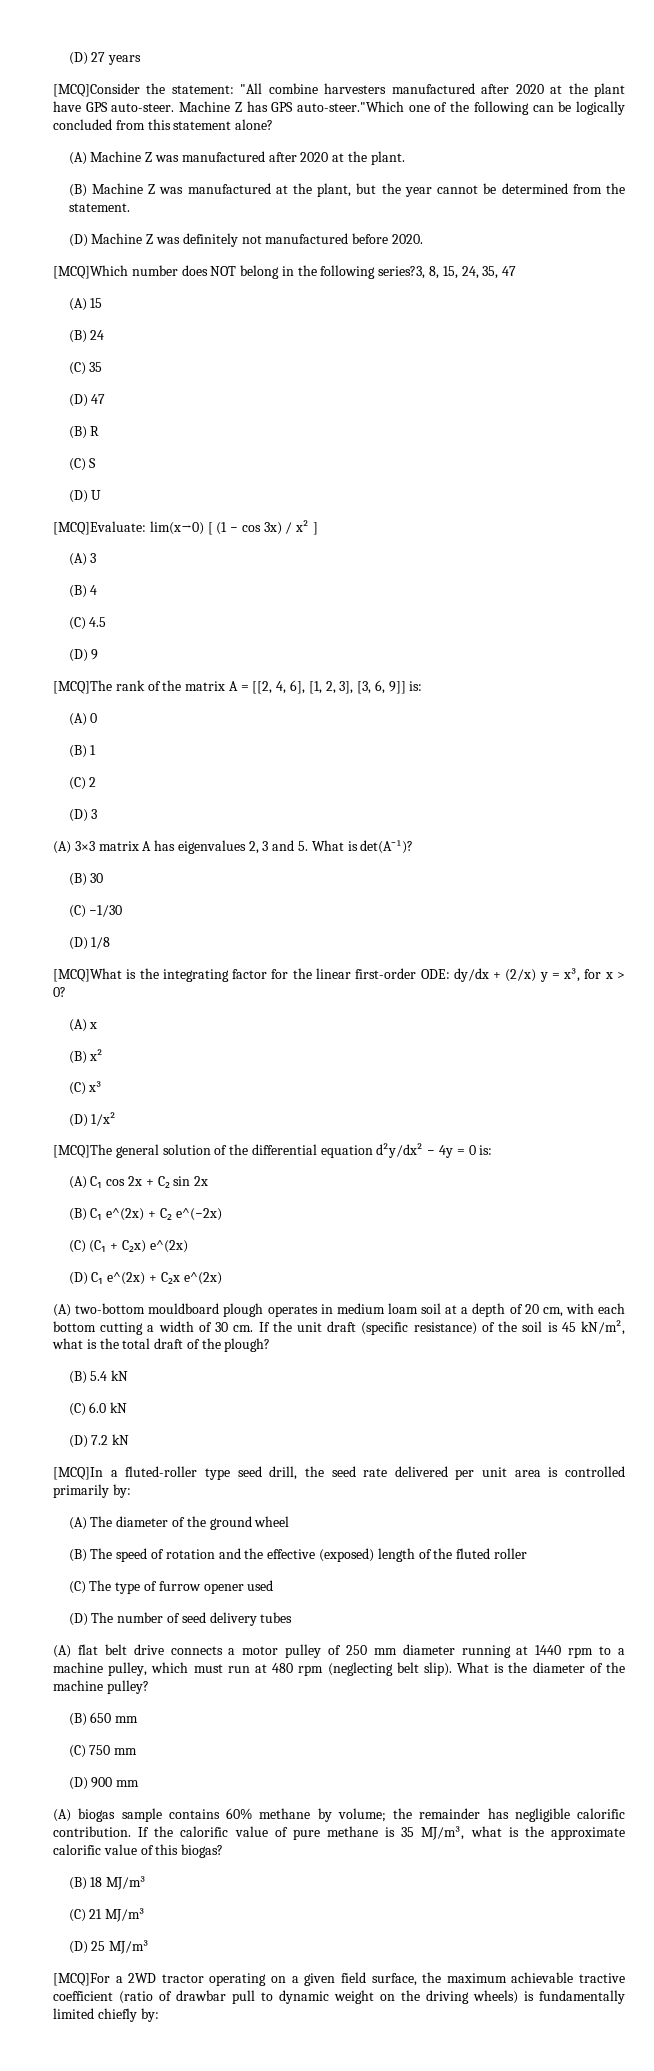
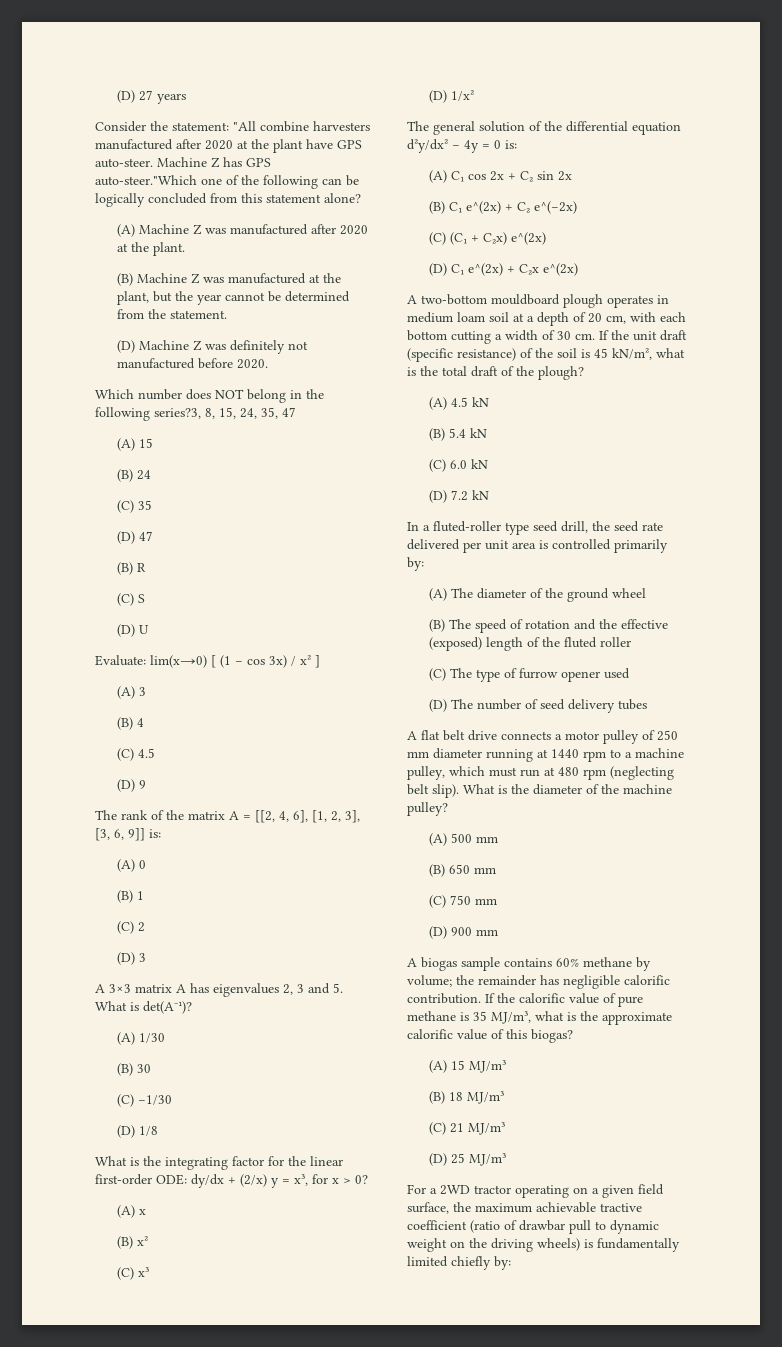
- [MCQ]Consider the statement: "All combine harvesters manufactured after 2020 at the plant have GPS auto-steer.
+ Consider the statement: "All combine harvesters manufactured after 2020 at the plant have GPS auto-steer.
- [MCQ]Which number does NOT belong in the following series?3, 8, 15, 24, 35, 47
+ Which number does NOT belong in the following series?3, 8, 15, 24, 35, 47
- [MCQ]Evaluate: lim(x→0) [ (1 − cos 3x) / x² ]
+ Evaluate: lim(x→0) [ (1 − cos 3x) / x² ]
- [MCQ]The rank of the matrix A = [[2, 4, 6], [1, 2, 3], [3, 6, 9]] is:
+ The rank of the matrix A = [[2, 4, 6], [1, 2, 3], [3, 6, 9]] is:
- (A) 3×3 matrix A has eigenvalues 2, 3 and 5. What is det(A⁻¹)?
+ A 3×3 matrix A has eigenvalues 2, 3 and 5. What is det(A⁻¹)?
+ (A) 1/30
- [MCQ]What is the integrating factor for the linear first-order ODE: dy/dx + (2/x) y = x³, for x > 0?
+ What is the integrating factor for the linear first-order ODE: dy/dx + (2/x) y = x³, for x > 0?
- [MCQ]The general solution of the differential equation d²y/dx² − 4y = 0 is:
+ The general solution of the differential equation d²y/dx² − 4y = 0 is:
- (A) two-bottom mouldboard plough operates in medium loam soil at a depth of 20 cm, with each bottom cutting a width of 30 cm.
+ A two-bottom mouldboard plough operates in medium loam soil at a depth of 20 cm, with each bottom cutting a width of 30 cm.
+ (A) 4.5 kN
- [MCQ]In a fluted-roller type seed drill, the seed rate delivered per unit area is controlled primarily by:
+ In a fluted-roller type seed drill, the seed rate delivered per unit area is controlled primarily by:
- (A) flat belt drive connects a motor pulley of 250 mm diameter running at 1440 rpm to a machine pulley, which must run at 480 rpm (neglecting belt slip).
+ A flat belt drive connects a motor pulley of 250 mm diameter running at 1440 rpm to a machine pulley, which must run at 480 rpm (neglecting belt slip).
+ (A) 500 mm
- (A) biogas sample contains 60% methane by volume; the remainder has negligible calorific contribution.
+ A biogas sample contains 60% methane by volume; the remainder has negligible calorific contribution.
+ (A) 15 MJ/m³
- [MCQ]For a 2WD tractor operating on a given field surface, the maximum achievable tractive coefficient (ratio of drawbar pull to dynamic weight on the driving wheels) is fundamentally limited chiefly by:
+ For a 2WD tractor operating on a given field surface, the maximum achievable tractive coefficient (ratio of drawbar pull to dynamic weight on the driving wheels) is fundamentally limited chiefly by:

